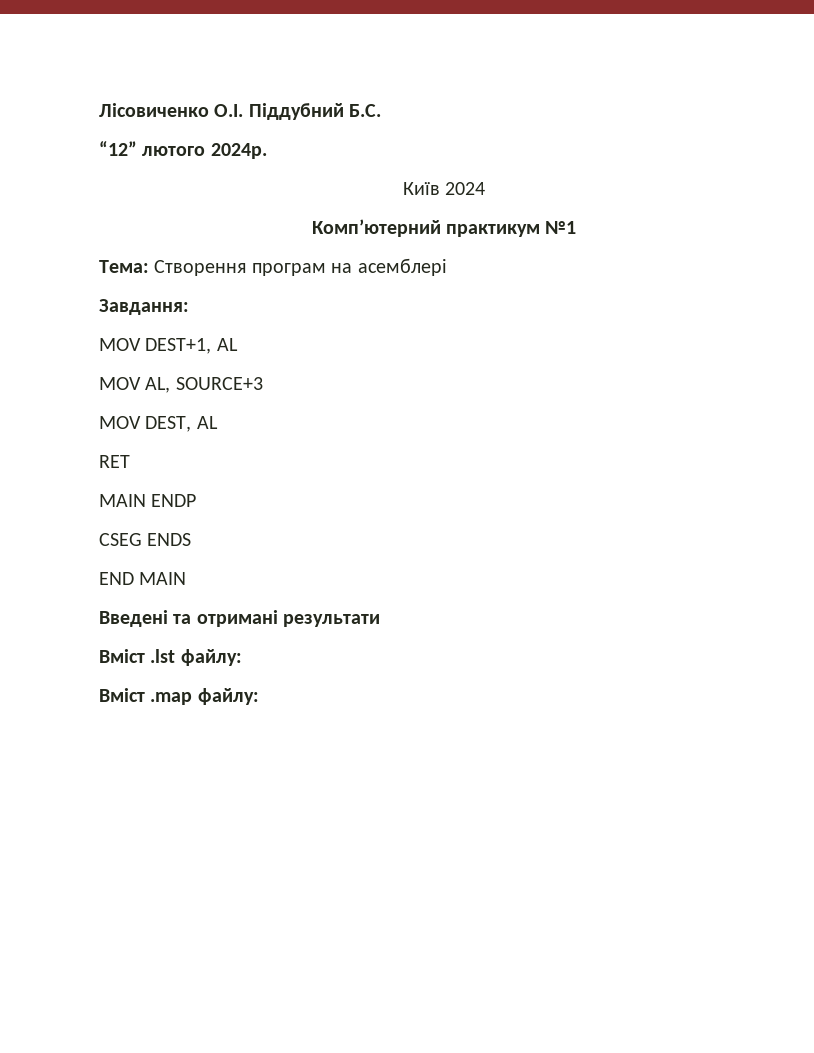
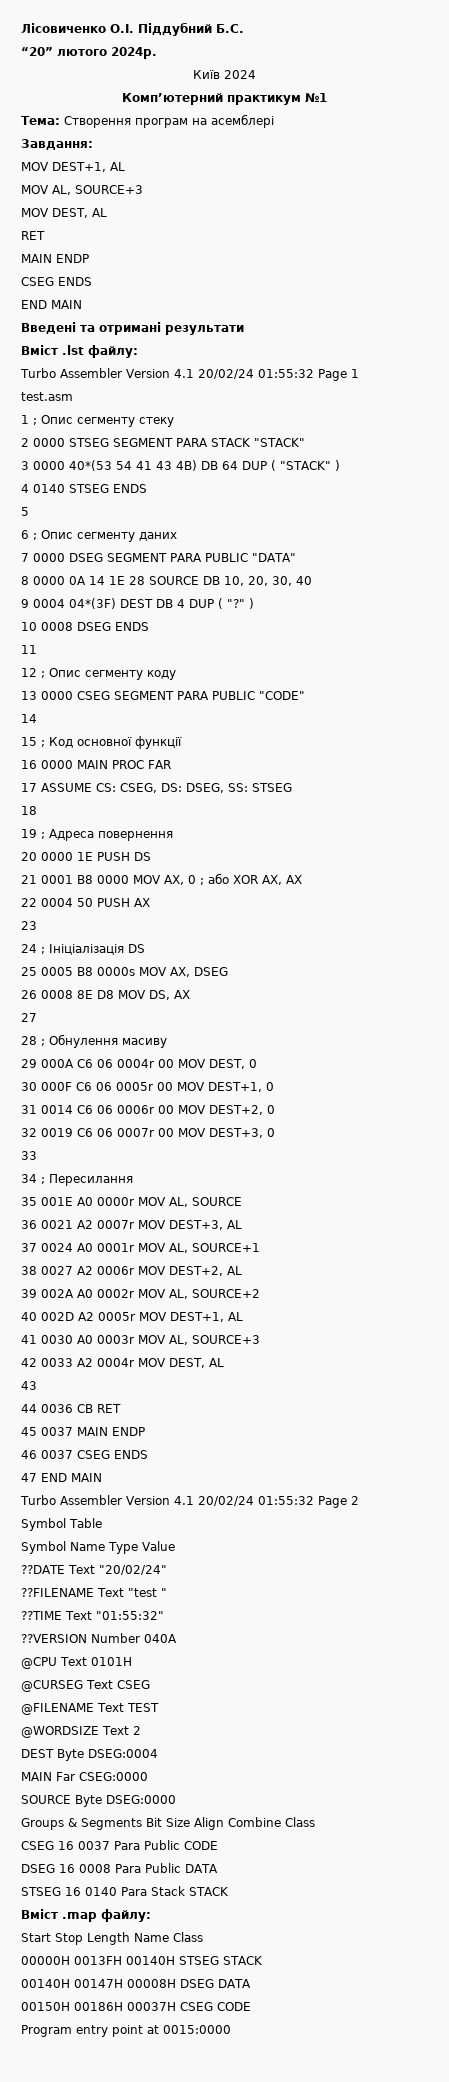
- “12” лютого 2024р.
+ “20” лютого 2024р.
+ Turbo Assembler Version 4.1 20/02/24 01:55:32 Page 1
+ test.asm
+ 1 ; Опис сегменту стеку
+ 2 0000 STSEG SEGMENT PARA STACK "STACK"
+ 3 0000 40*(53 54 41 43 4B) DB 64 DUP ( "STACK" )
+ 4 0140 STSEG ENDS
+ 5
+ 6 ; Опис сегменту даних
+ 7 0000 DSEG SEGMENT PARA PUBLIC "DATA"
+ 8 0000 0A 14 1E 28 SOURCE DB 10, 20, 30, 40
+ 9 0004 04*(3F) DEST DB 4 DUP ( "?" )
+ 10 0008 DSEG ENDS
+ 11
+ 12 ; Опис сегменту коду
+ 13 0000 CSEG SEGMENT PARA PUBLIC "CODE"
+ 14
+ 15 ; Код основної функції
+ 16 0000 MAIN PROC FAR
+ 17 ASSUME CS: CSEG, DS: DSEG, SS: STSEG
+ 18
+ 19 ; Адреса повернення
+ 20 0000 1E PUSH DS
+ 21 0001 B8 0000 MOV AX, 0 ; або XOR AX, AX
+ 22 0004 50 PUSH AX
+ 23
+ 24 ; Ініціалізація DS
+ 25 0005 B8 0000s MOV AX, DSEG
+ 26 0008 8E D8 MOV DS, AX
+ 27
+ 28 ; Обнулення масиву
+ 29 000A C6 06 0004r 00 MOV DEST, 0
+ 30 000F C6 06 0005r 00 MOV DEST+1, 0
+ 31 0014 C6 06 0006r 00 MOV DEST+2, 0
+ 32 0019 C6 06 0007r 00 MOV DEST+3, 0
+ 33
+ 34 ; Пересилання
+ 35 001E A0 0000r MOV AL, SOURCE
+ 36 0021 A2 0007r MOV DEST+3, AL
+ 37 0024 A0 0001r MOV AL, SOURCE+1
+ 38 0027 A2 0006r MOV DEST+2, AL
+ 39 002A A0 0002r MOV AL, SOURCE+2
+ 40 002D A2 0005r MOV DEST+1, AL
+ 41 0030 A0 0003r MOV AL, SOURCE+3
+ 42 0033 A2 0004r MOV DEST, AL
+ 43
+ 44 0036 CB RET
+ 45 0037 MAIN ENDP
+ 46 0037 CSEG ENDS
+ 47 END MAIN
+ Turbo Assembler Version 4.1 20/02/24 01:55:32 Page 2
+ Symbol Table
+ Symbol Name Type Value
+ ??DATE Text "20/02/24"
+ ??FILENAME Text "test "
+ ??TIME Text "01:55:32"
+ ??VERSION Number 040A
+ @CPU Text 0101H
+ @CURSEG Text CSEG
+ @FILENAME Text TEST
+ @WORDSIZE Text 2
+ DEST Byte DSEG:0004
+ MAIN Far CSEG:0000
+ SOURCE Byte DSEG:0000
+ Groups & Segments Bit Size Align Combine Class
+ CSEG 16 0037 Para Public CODE
+ DSEG 16 0008 Para Public DATA
+ STSEG 16 0140 Para Stack STACK
  Вміст .map файлу:
+ Start Stop Length Name Class
+ 00000H 0013FH 00140H STSEG STACK
+ 00140H 00147H 00008H DSEG DATA
+ 00150H 00186H 00037H CSEG CODE
+ Program entry point at 0015:0000

